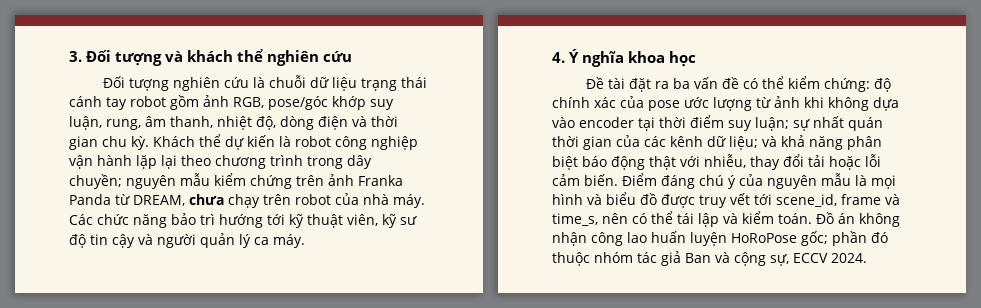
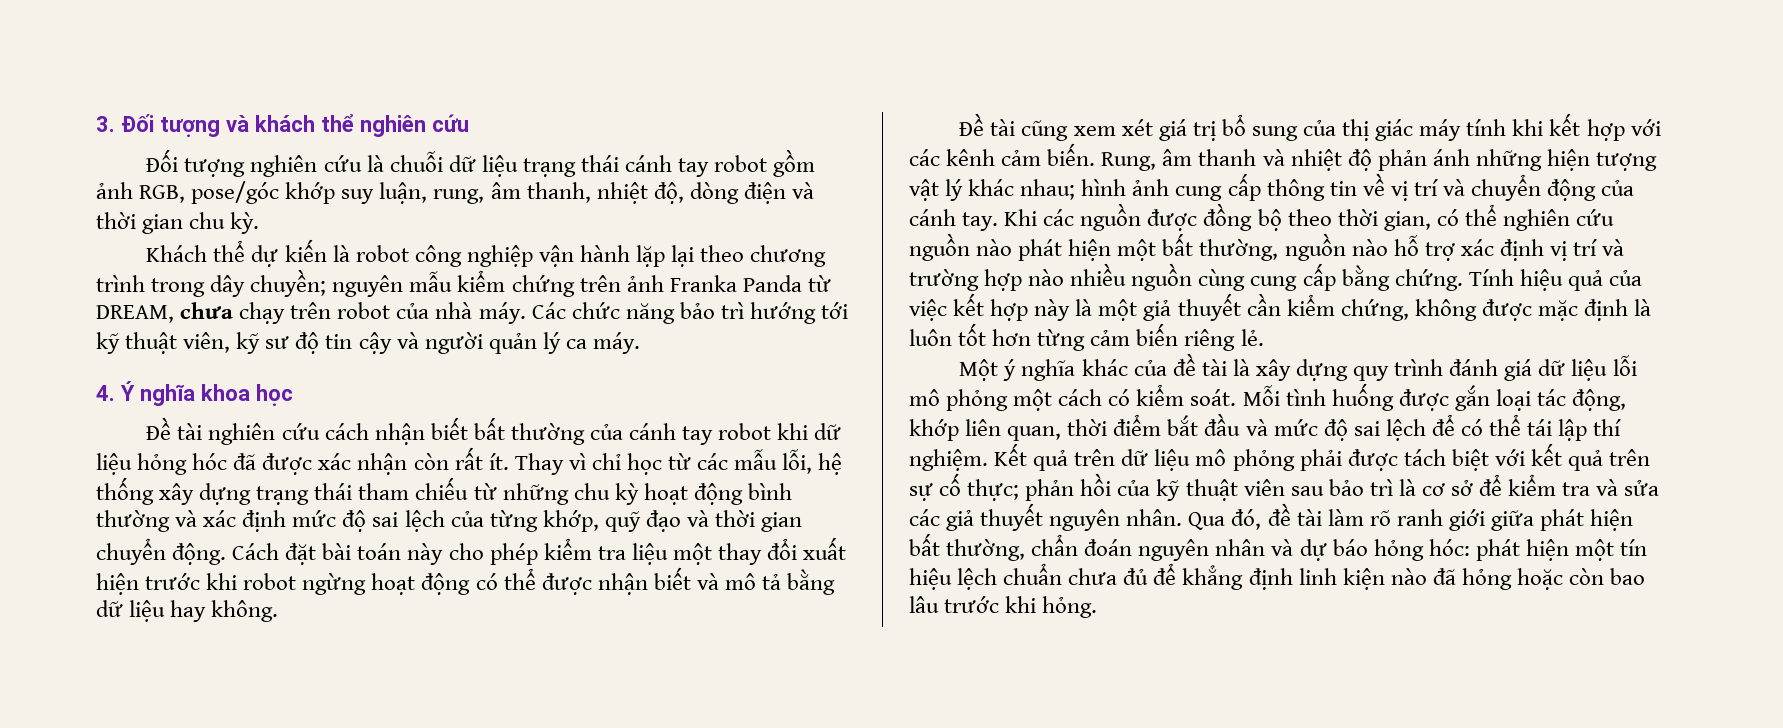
- Đối tượng nghiên cứu là chuỗi dữ liệu trạng thái cánh tay robot gồm ảnh RGB, pose/góc khớp suy luận, rung, âm thanh, nhiệt độ, dòng điện và thời gian chu kỳ. Khách thể dự kiến là robot công nghiệp vận hành lặp lại theo chương trình trong dây chuyền;
+ Đối tượng nghiên cứu là chuỗi dữ liệu trạng thái cánh tay robot gồm ảnh RGB, pose/góc khớp suy luận, rung, âm thanh, nhiệt độ, dòng điện và thời gian chu kỳ.
+ Khách thể dự kiến là robot công nghiệp vận hành lặp lại theo chương trình trong dây chuyền;
- Đề tài đặt ra ba vấn đề có thể kiểm chứng: độ chính xác của pose ước lượng từ ảnh khi không dựa vào encoder tại thời điểm suy luận; sự nhất quán thời gian của các kênh dữ liệu; và khả năng phân biệt báo động thật với nhiễu, thay đổi tải hoặc lỗi cảm biến. Điểm đáng chú ý của nguyên mẫu là mọi hình và biểu đồ được truy vết tới scene_id, frame và time_s, nên có thể tái lập và kiểm toán. Đồ án không nhận công lao huấn luyện HoRoPose gốc; phần đó thuộc nhóm tác giả Ban và cộng sự, ECCV 2024.
+ Đề tài nghiên cứu cách nhận biết bất thường của cánh tay robot khi dữ liệu hỏng hóc đã được xác nhận còn rất ít. Thay vì chỉ học từ các mẫu lỗi, hệ thống xây dựng trạng thái tham chiếu từ những chu kỳ hoạt động bình thường và xác định mức độ sai lệch của từng khớp, quỹ đạo và thời gian chuyển động. Cách đặt bài toán này cho phép kiểm tra liệu một thay đổi xuất hiện trước khi robot ngừng hoạt động có thể được nhận biết và mô tả bằng dữ liệu hay không.
+ Đề tài cũng xem xét giá trị bổ sung của thị giác máy tính khi kết hợp với các kênh cảm biến. Rung, âm thanh và nhiệt độ phản ánh những hiện tượng vật lý khác nhau; hình ảnh cung cấp thông tin về vị trí và chuyển động của cánh tay. Khi các nguồn được đồng bộ theo thời gian, có thể nghiên cứu nguồn nào phát hiện một bất thường, nguồn nào hỗ trợ xác định vị trí và trường hợp nào nhiều nguồn cùng cung cấp bằng chứng. Tính hiệu quả của việc kết hợp này là một giả thuyết cần kiểm chứng, không được mặc định là luôn tốt hơn từng cảm biến riêng lẻ.
+ Một ý nghĩa khác của đề tài là xây dựng quy trình đánh giá dữ liệu lỗi mô phỏng một cách có kiểm soát. Mỗi tình huống được gắn loại tác động, khớp liên quan, thời điểm bắt đầu và mức độ sai lệch để có thể tái lập thí nghiệm. Kết quả trên dữ liệu mô phỏng phải được tách biệt với kết quả trên sự cố thực; phản hồi của kỹ thuật viên sau bảo trì là cơ sở để kiểm tra và sửa các giả thuyết nguyên nhân. Qua đó, đề tài làm rõ ranh giới giữa phát hiện bất thường, chẩn đoán nguyên nhân và dự báo hỏng hóc: phát hiện một tín hiệu lệch chuẩn chưa đủ để khẳng định linh kiện nào đã hỏng hoặc còn bao lâu trước khi hỏng.

